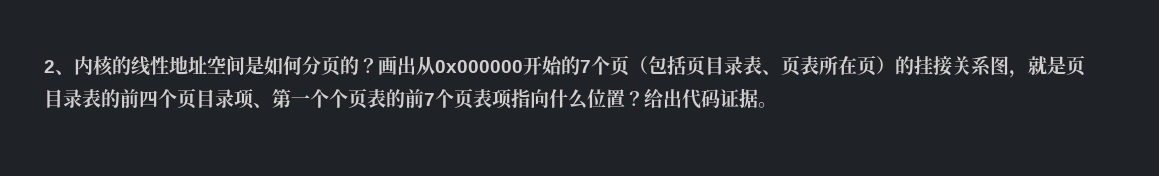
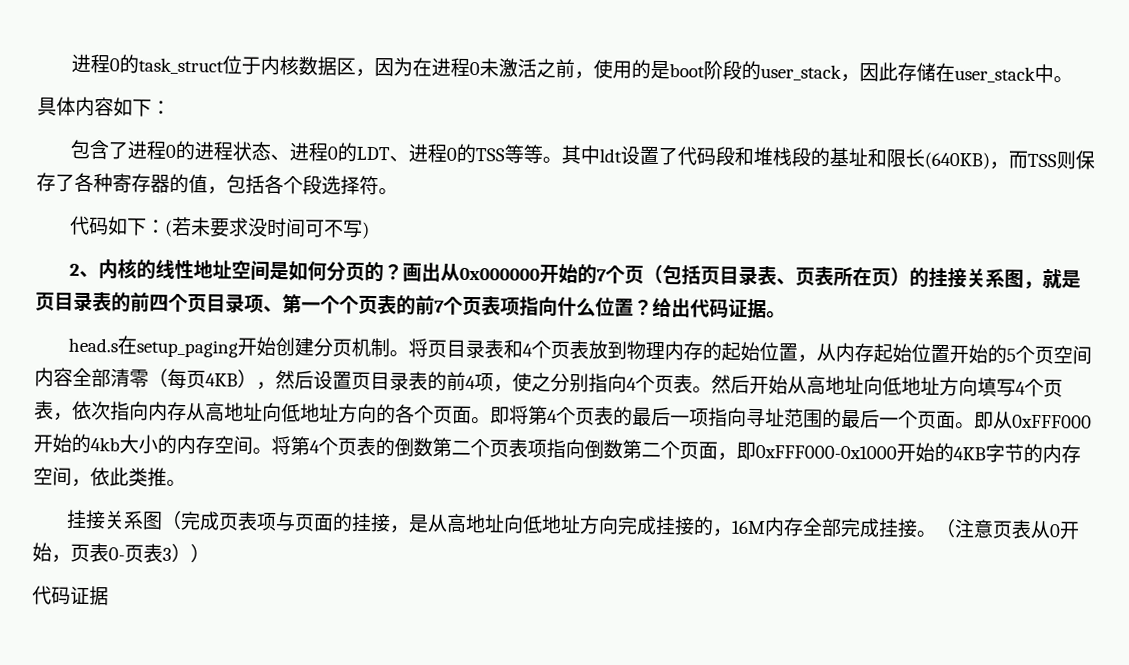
+ 进程0的task_struct位于内核数据区，因为在进程0未激活之前，使用的是boot阶段的user_stack，因此存储在user_stack中。
+ 具体内容如下：
+ 包含了进程0的进程状态、进程0的LDT、进程0的TSS等等。其中ldt设置了代码段和堆栈段的基址和限长(640KB)，而TSS则保存了各种寄存器的值，包括各个段选择符。
+ 代码如下：(若未要求没时间可不写)
+ head.s在setup_paging开始创建分页机制。将页目录表和4个页表放到物理内存的起始位置，从内存起始位置开始的5个页空间内容全部清零（每页4KB），然后设置页目录表的前4项，使之分别指向4个页表。然后开始从高地址向低地址方向填写4个页表，依次指向内存从高地址向低地址方向的各个页面。即将第4个页表的最后一项指向寻址范围的最后一个页面。即从0xFFF000开始的4kb大小的内存空间。将第4个页表的倒数第二个页表项指向倒数第二个页面，即0xFFF000-0x1000开始的4KB字节的内存空间，依此类推。
+ 挂接关系图（完成页表项与页面的挂接，是从高地址向低地址方向完成挂接的，16M内存全部完成挂接。（注意页表从0开始，页表0-页表3））
+ 代码证据

